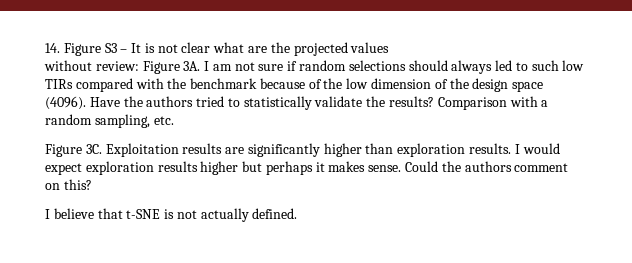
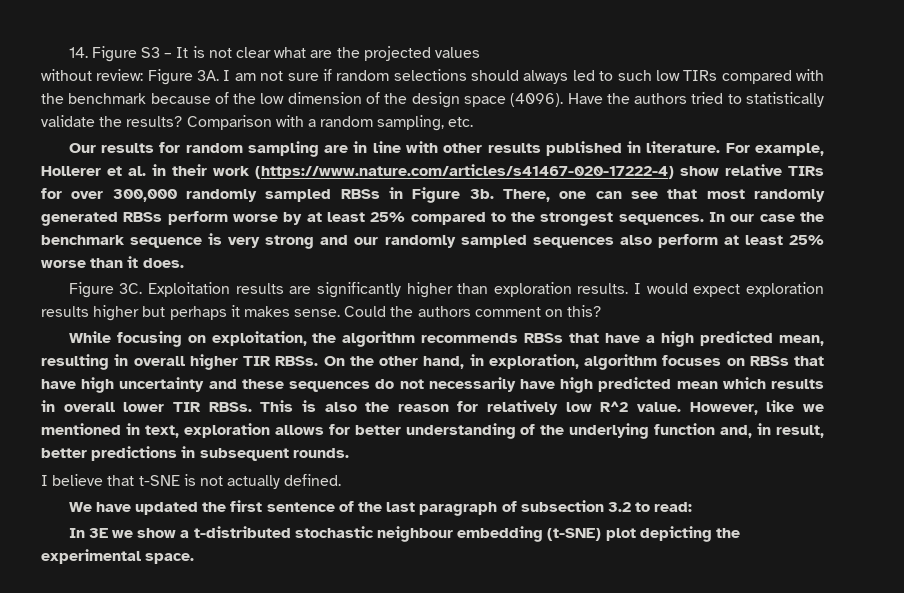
+ Our results for random sampling are in line with other results published in literature. For example, Hollerer et al. in their work (https://www.nature.com/articles/s41467-020-17222-4) show relative TIRs for over 300,000 randomly sampled RBSs in Figure 3b. There, one can see that most randomly generated RBSs perform worse by at least 25% compared to the strongest sequences. In our case the benchmark sequence is very strong and our randomly sampled sequences also perform at least 25% worse than it does.
+ While focusing on exploitation, the algorithm recommends RBSs that have a high predicted mean, resulting in overall higher TIR RBSs. On the other hand, in exploration, algorithm focuses on RBSs that have high uncertainty and these sequences do not necessarily have high predicted mean which results in overall lower TIR RBSs. This is also the reason for relatively low R^2 value. However, like we mentioned in text, exploration allows for better understanding of the underlying function and, in result, better predictions in subsequent rounds.
+ We have updated the first sentence of the last paragraph of subsection 3.2 to read:
+ In 3E we show a t-distributed stochastic neighbour embedding (t-SNE) plot depicting the experimental space.

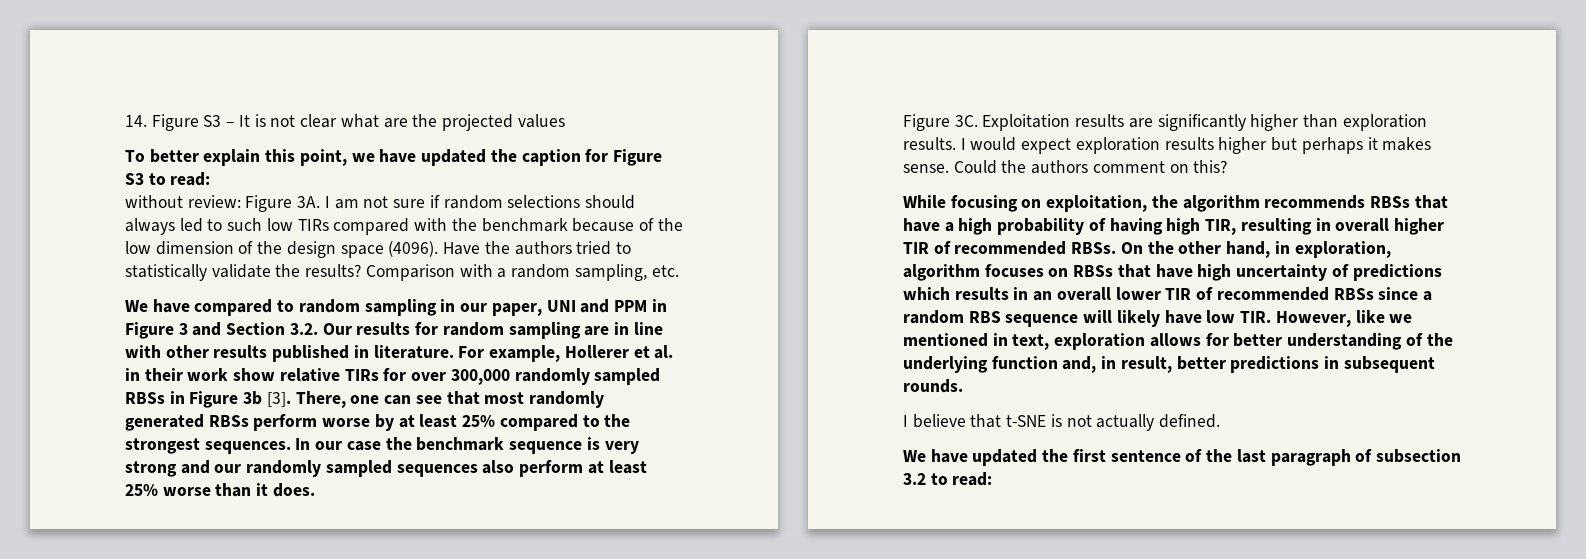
+ To better explain this point, we have updated the caption for Figure S3 to read:
- Our results for random sampling are in line with other results published in literature.
+ We have compared to random sampling in our paper, UNI and PPM in Figure 3 and Section 3.2. Our results for random sampling are in line with other results published in literature.
- For example, Hollerer et al. in their work (https://www.nature.com/articles/s41467-020-17222-4) show relative TIRs for over 300,000 randomly sampled RBSs in Figure 3b.
+ For example, Hollerer et al. in their work show relative TIRs for over 300,000 randomly sampled RBSs in Figure 3b [3].
- While focusing on exploitation, the algorithm recommends RBSs that have a high predicted mean, resulting in overall higher TIR RBSs.
+ While focusing on exploitation, the algorithm recommends RBSs that have a high probability of having high TIR, resulting in overall higher TIR of recommended RBSs.
- On the other hand, in exploration, algorithm focuses on RBSs that have high uncertainty and these sequences do not necessarily have high predicted mean which results in overall lower TIR RBSs. This is also the reason for relatively low R^2 value. However, like we mentioned in text, exploration allows for better understanding of the underlying function and, in result, better predictions in subsequent rounds.
+ On the other hand, in exploration, algorithm focuses on RBSs that have high uncertainty of predictions which results in an overall lower TIR of recommended RBSs since a random RBS sequence will likely have low TIR. However, like we mentioned in text, exploration allows for better understanding of the underlying function and, in result, better predictions in subsequent rounds.
- In 3E we show a t-distributed stochastic neighbour embedding (t-SNE) plot depicting the experimental space.

